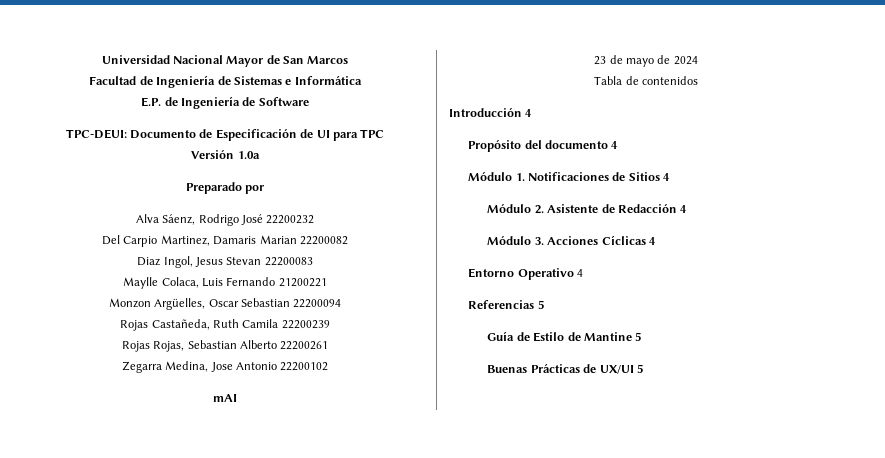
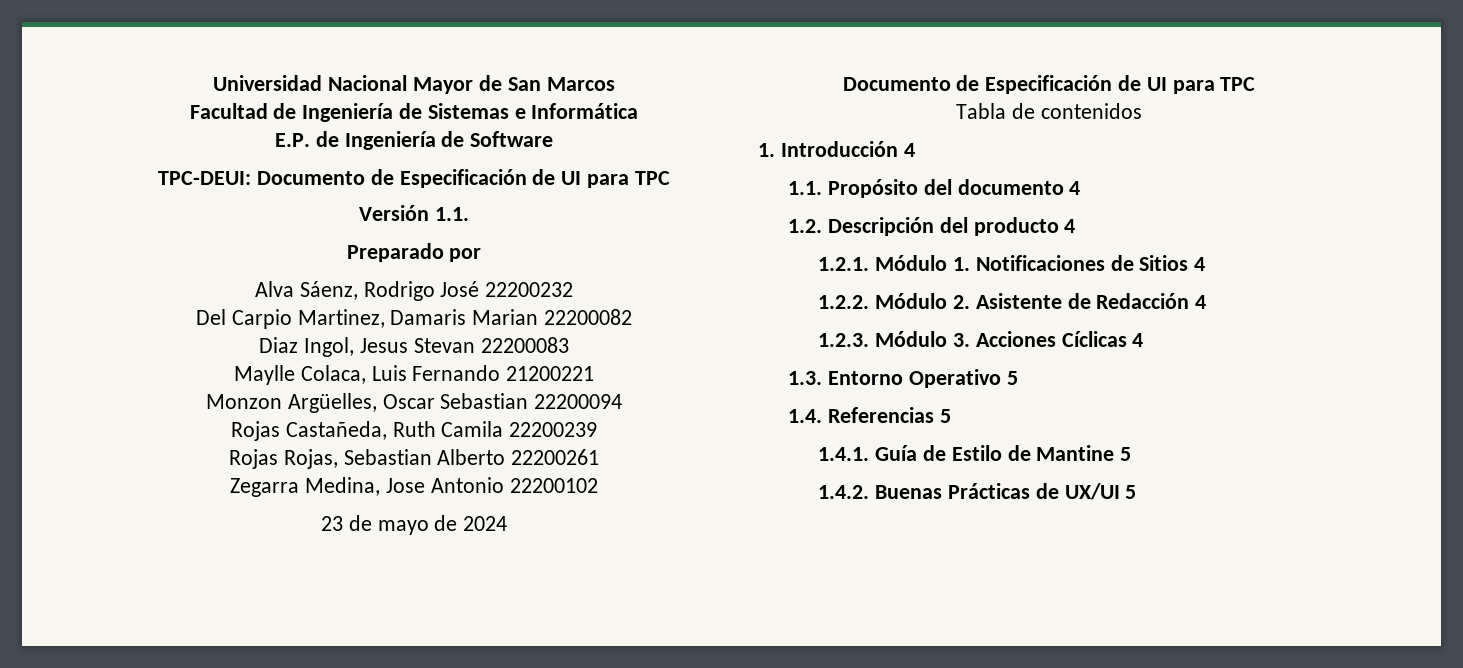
- Versión 1.0a
+ Versión 1.1.
- mAI
  23 de mayo de 2024
+ Documento de Especificación de UI para TPC
- Introducción 4
+ 1. Introducción 4
- Propósito del documento 4
+ 1.1. Propósito del documento 4
- Módulo 1. Notificaciones de Sitios 4
+ 1.2. Descripción del producto 4
+ 1.2.1. Módulo 1. Notificaciones de Sitios 4
- Módulo 2. Asistente de Redacción 4
+ 1.2.2. Módulo 2. Asistente de Redacción 4
- Módulo 3. Acciones Cíclicas 4
+ 1.2.3. Módulo 3. Acciones Cíclicas 4
- Entorno Operativo 4
- Referencias 5
+ 1.3. Entorno Operativo 5
+ 1.4. Referencias 5
- Guía de Estilo de Mantine 5
+ 1.4.1. Guía de Estilo de Mantine 5
- Buenas Prácticas de UX/UI 5
+ 1.4.2. Buenas Prácticas de UX/UI 5

